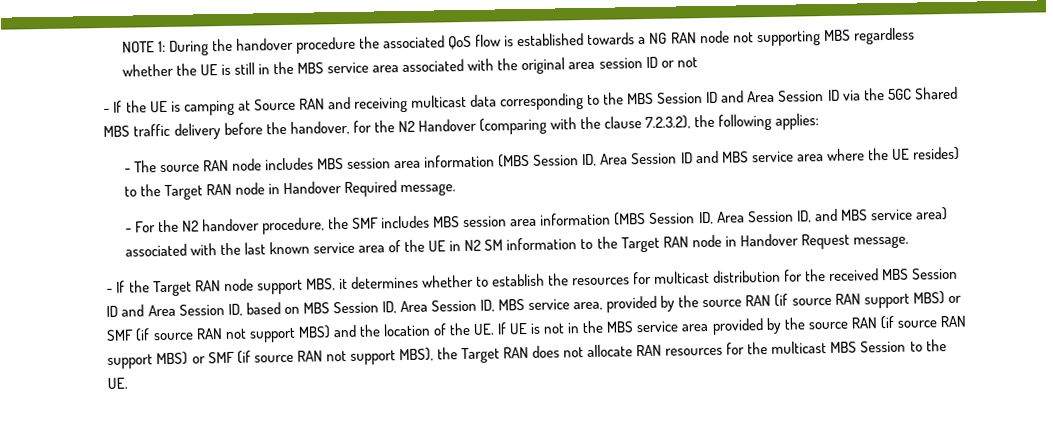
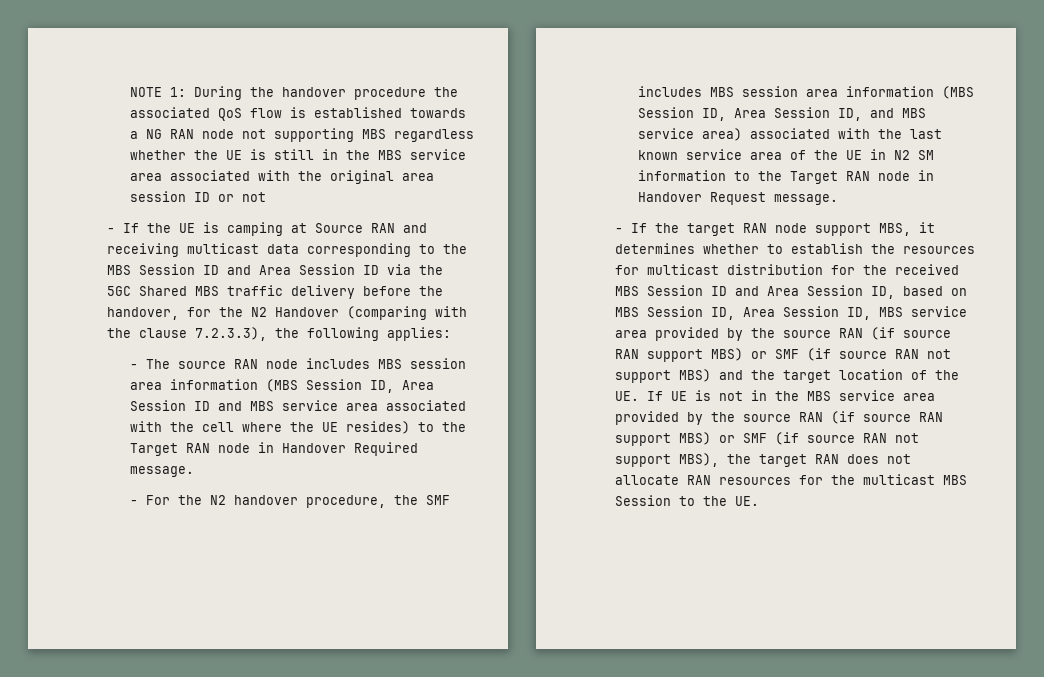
- - If the UE is camping at Source RAN and receiving multicast data corresponding to the MBS Session ID and Area Session ID via the 5GC Shared MBS traffic delivery before the handover, for the N2 Handover (comparing with the clause 7.2.3.2), the following applies:
+ - If the UE is camping at Source RAN and receiving multicast data corresponding to the MBS Session ID and Area Session ID via the 5GC Shared MBS traffic delivery before the handover, for the N2 Handover (comparing with the clause 7.2.3.3), the following applies:
- - The source RAN node includes MBS session area information (MBS Session ID, Area Session ID and MBS service area where the UE resides) to the Target RAN node in Handover Required message.
+ - The source RAN node includes MBS session area information (MBS Session ID, Area Session ID and MBS service area associated with the cell where the UE resides) to the Target RAN node in Handover Required message.
- - If the Target RAN node support MBS, it determines whether to establish the resources for multicast distribution for the received MBS Session ID and Area Session ID, based on MBS Session ID, Area Session ID, MBS service area, provided by the source RAN (if source RAN support MBS) or SMF (if source RAN not support MBS) and the location of the UE. If UE is not in the MBS service area provided by the source RAN (if source RAN support MBS) or SMF (if source RAN not support MBS), the Target RAN does not allocate RAN resources for the multicast MBS Session to the UE.
+ - If the target RAN node support MBS, it determines whether to establish the resources for multicast distribution for the received MBS Session ID and Area Session ID, based on MBS Session ID, Area Session ID, MBS service area provided by the source RAN (if source RAN support MBS) or SMF (if source RAN not support MBS) and the target location of the UE. If UE is not in the MBS service area provided by the source RAN (if source RAN support MBS) or SMF (if source RAN not support MBS), the target RAN does not allocate RAN resources for the multicast MBS Session to the UE.

